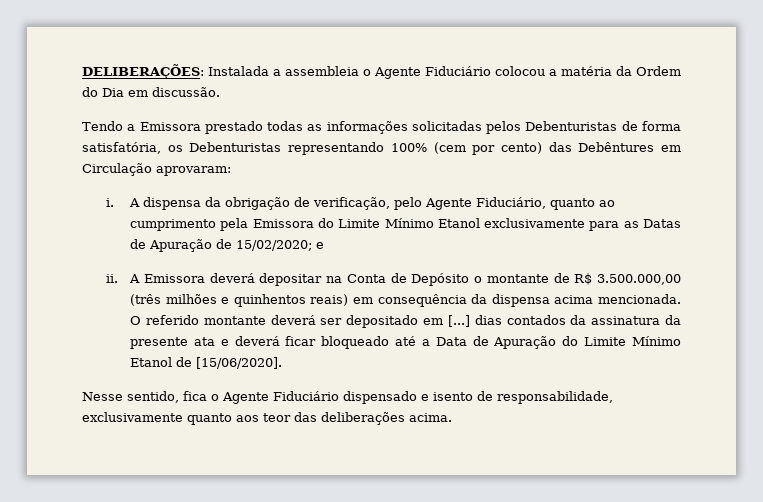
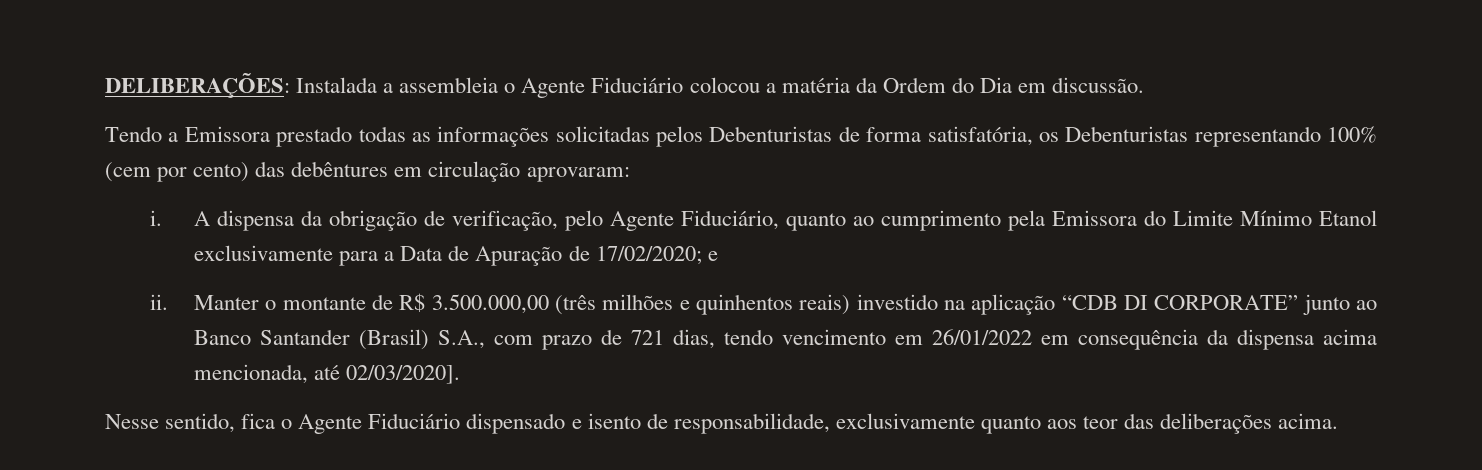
- Tendo a Emissora prestado todas as informações solicitadas pelos Debenturistas de forma satisfatória, os Debenturistas representando 100% (cem por cento) das Debêntures em Circulação aprovaram:
+ Tendo a Emissora prestado todas as informações solicitadas pelos Debenturistas de forma satisfatória, os Debenturistas representando 100% (cem por cento) das debêntures em circulação aprovaram:
- A dispensa da obrigação de verificação, pelo Agente Fiduciário, quanto ao cumprimento pela Emissora do Limite Mínimo Etanol exclusivamente para as Datas de Apuração de 15/02/2020; e
+ A dispensa da obrigação de verificação, pelo Agente Fiduciário, quanto ao cumprimento pela Emissora do Limite Mínimo Etanol exclusivamente para a Data de Apuração de 17/02/2020; e
- A Emissora deverá depositar na Conta de Depósito o montante de R$ 3.500.000,00 (três milhões e quinhentos reais) em consequência da dispensa acima mencionada. O referido montante deverá ser depositado em [...] dias contados da assinatura da presente ata e deverá ficar bloqueado até a Data de Apuração do Limite Mínimo Etanol de [15/06/2020].
+ Manter o montante de R$ 3.500.000,00 (três milhões e quinhentos reais) investido na aplicação “CDB DI CORPORATE” junto ao Banco Santander (Brasil) S.A., com prazo de 721 dias, tendo vencimento em 26/01/2022 em consequência da dispensa acima mencionada, até 02/03/2020].

